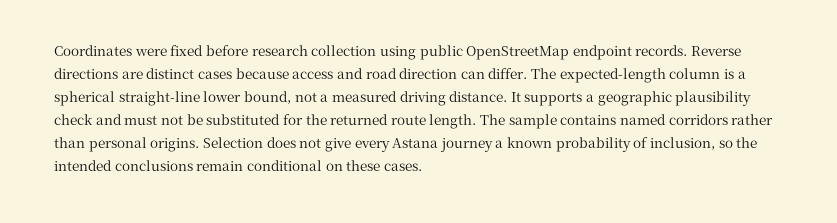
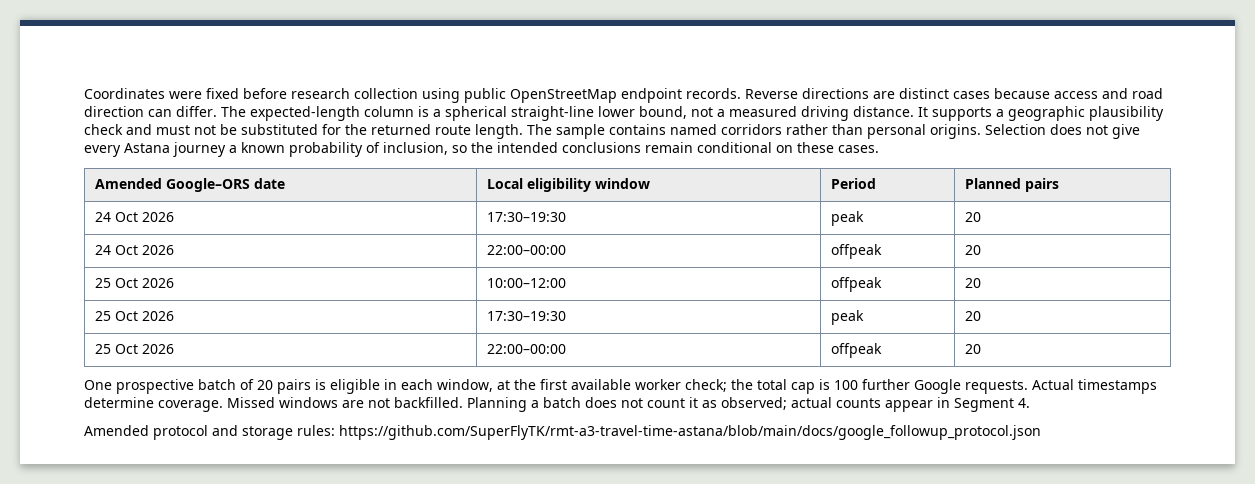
+ Amended Google–ORS date | Local eligibility window | Period | Planned pairs
+ 24 Oct 2026 | 17:30–19:30 | peak | 20
+ 24 Oct 2026 | 22:00–00:00 | offpeak | 20
+ 25 Oct 2026 | 10:00–12:00 | offpeak | 20
+ 25 Oct 2026 | 17:30–19:30 | peak | 20
+ 25 Oct 2026 | 22:00–00:00 | offpeak | 20
+ One prospective batch of 20 pairs is eligible in each window, at the first available worker check; the total cap is 100 further Google requests. Actual timestamps determine coverage. Missed windows are not backfilled. Planning a batch does not count it as observed; actual counts appear in Segment 4.
+ Amended protocol and storage rules: https://github.com/SuperFlyTK/rmt-a3-travel-time-astana/blob/main/docs/google_followup_protocol.json

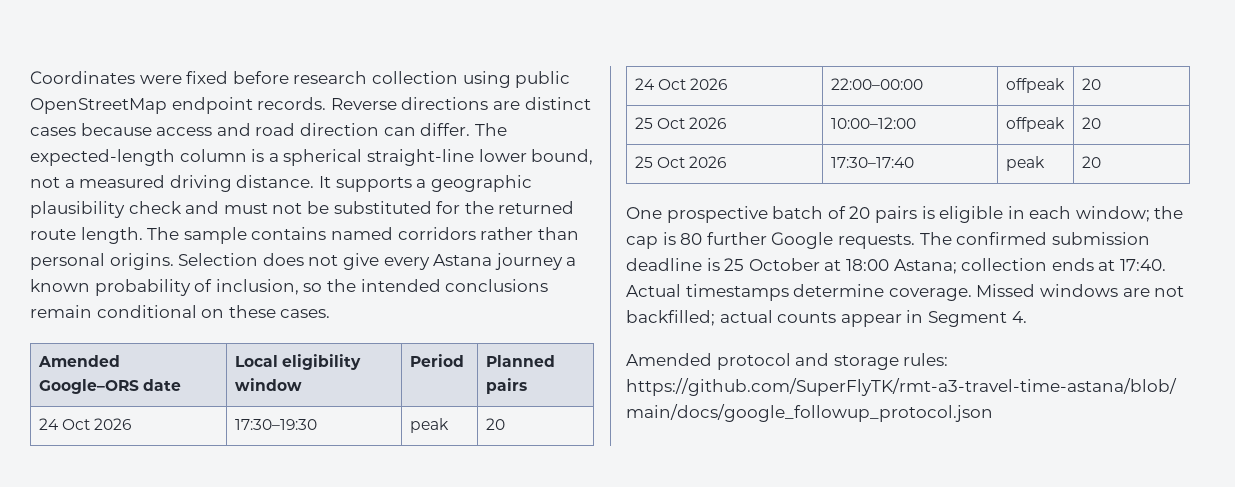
- 25 Oct 2026 | 17:30–19:30 | peak | 20
- 25 Oct 2026 | 22:00–00:00 | offpeak | 20
+ 25 Oct 2026 | 17:30–17:40 | peak | 20
- One prospective batch of 20 pairs is eligible in each window, at the first available worker check; the total cap is 100 further Google requests.
+ One prospective batch of 20 pairs is eligible in each window; the cap is 80 further Google requests.
+ The confirmed submission deadline is 25 October at 18:00 Astana; collection ends at 17:40.
- Missed windows are not backfilled. Planning a batch does not count it as observed; actual counts appear in Segment 4.
+ Missed windows are not backfilled; actual counts appear in Segment 4.

